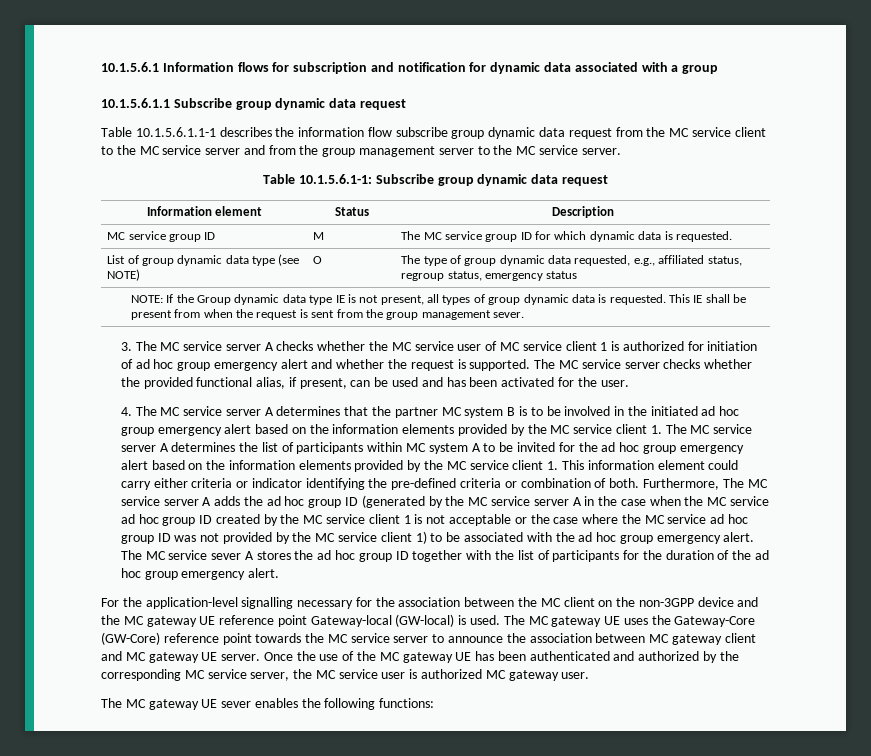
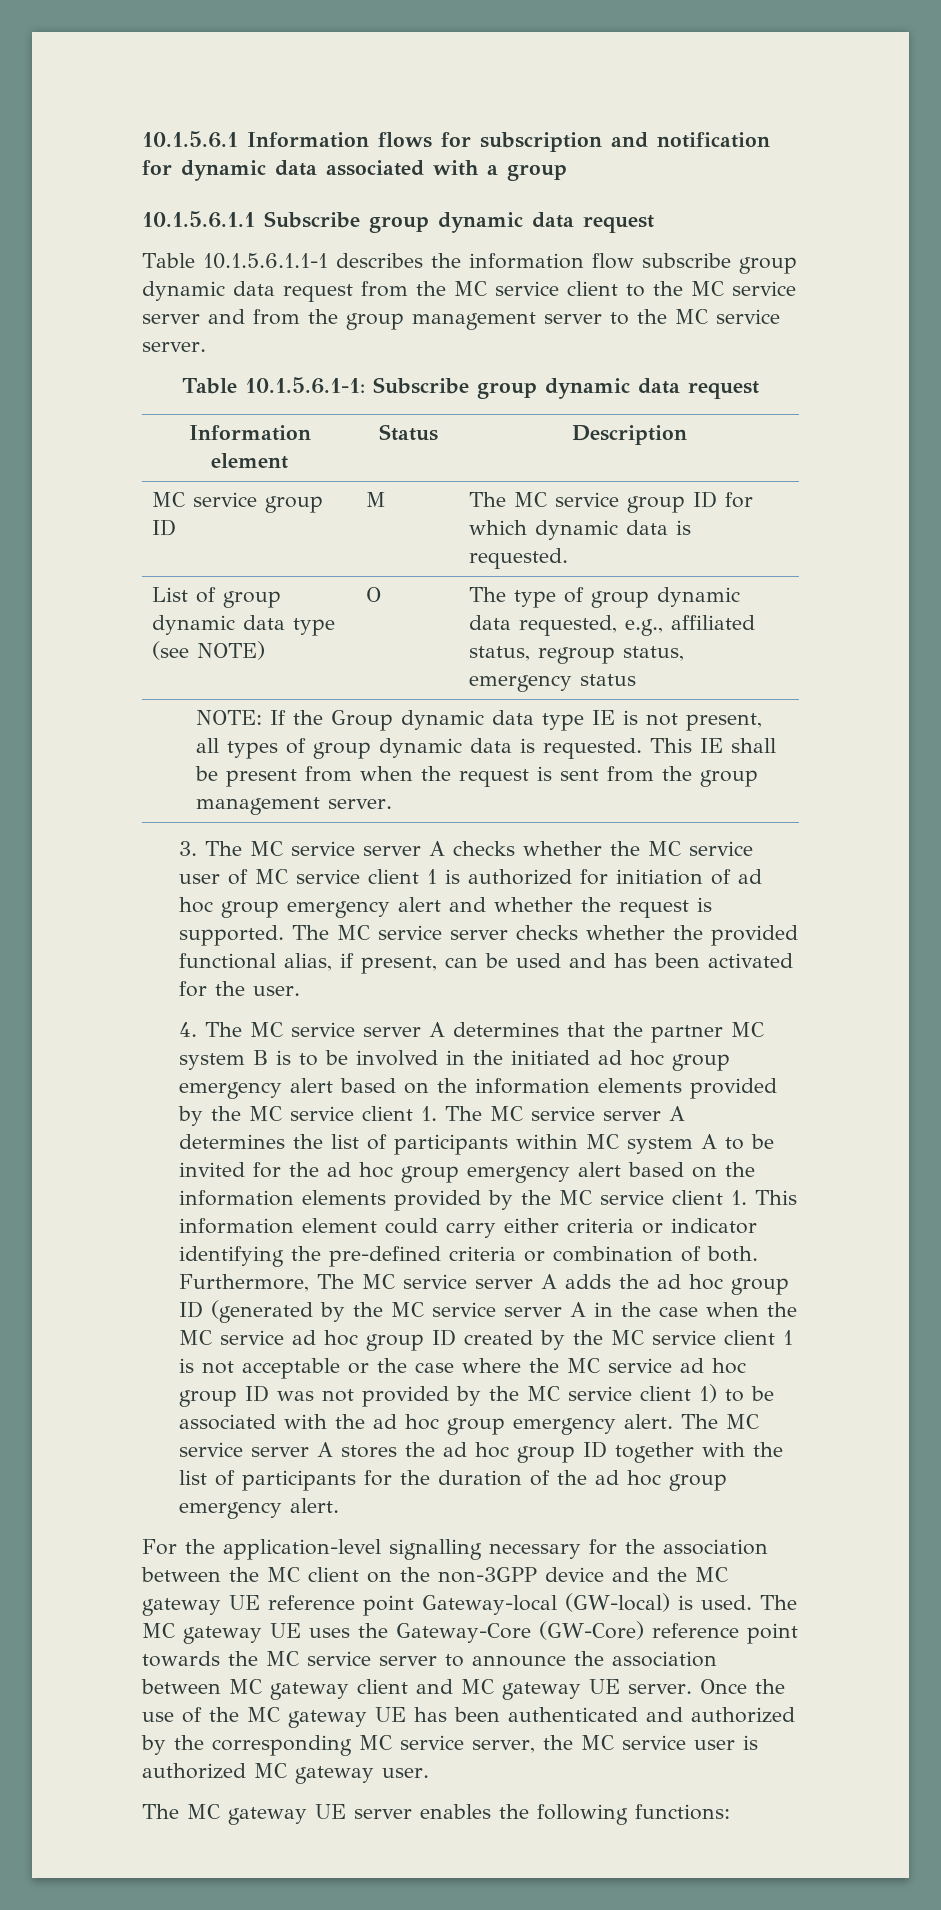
- NOTE: If the Group dynamic data type IE is not present, all types of group dynamic data is requested. This IE shall be present from when the request is sent from the group management sever.
+ NOTE: If the Group dynamic data type IE is not present, all types of group dynamic data is requested. This IE shall be present from when the request is sent from the group management server.
- The MC service sever A stores the ad hoc group ID together with the list of participants for the duration of the ad hoc group emergency alert.
+ The MC service server A stores the ad hoc group ID together with the list of participants for the duration of the ad hoc group emergency alert.
- The MC gateway UE sever enables the following functions:
+ The MC gateway UE server enables the following functions:

